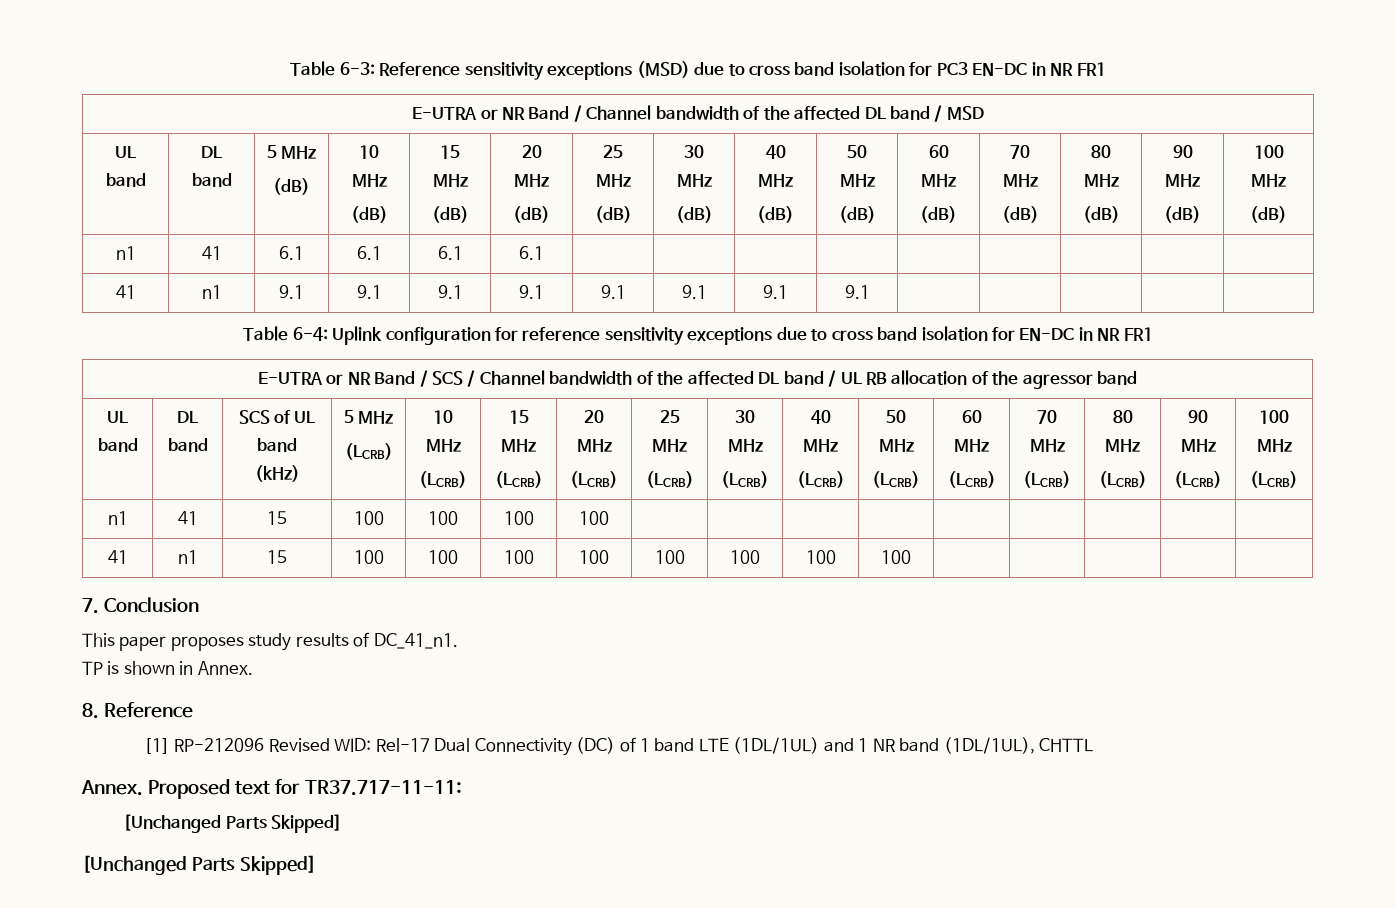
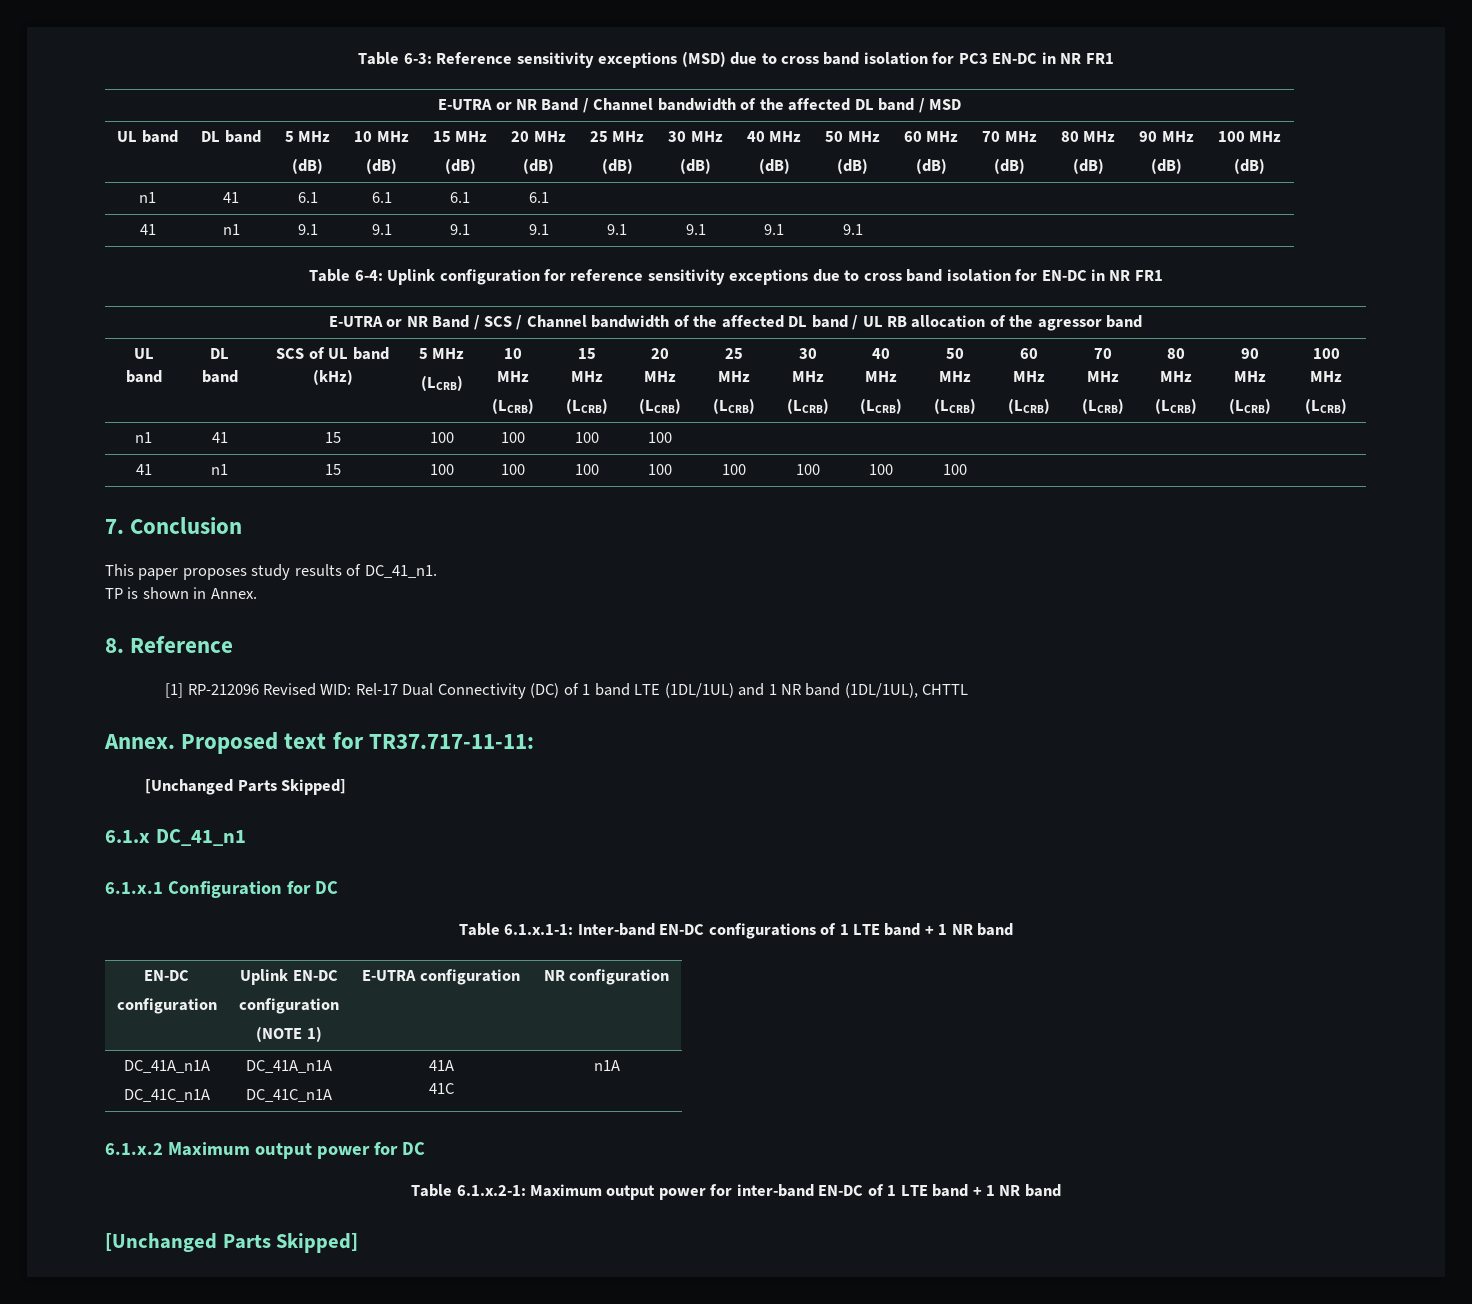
+ 6.1.x DC_41_n1
+ 6.1.x.1 Configuration for DC
+ Table 6.1.x.1-1: Inter-band EN-DC configurations of 1 LTE band + 1 NR band
+ EN-DC
+ configuration | Uplink EN-DC
+ configuration
+ (NOTE 1) | E-UTRA configuration | NR configuration
+ DC_41A_n1A
+ DC_41C_n1A | DC_41A_n1A
+ DC_41C_n1A | 41A
+ 41C | n1A
+ 6.1.x.2 Maximum output power for DC
+ Table 6.1.x.2-1: Maximum output power for inter-band EN-DC of 1 LTE band + 1 NR band

